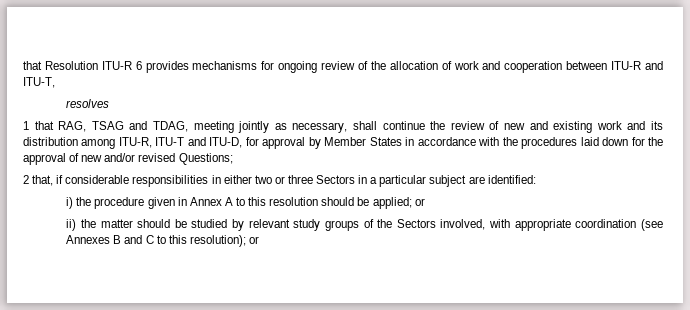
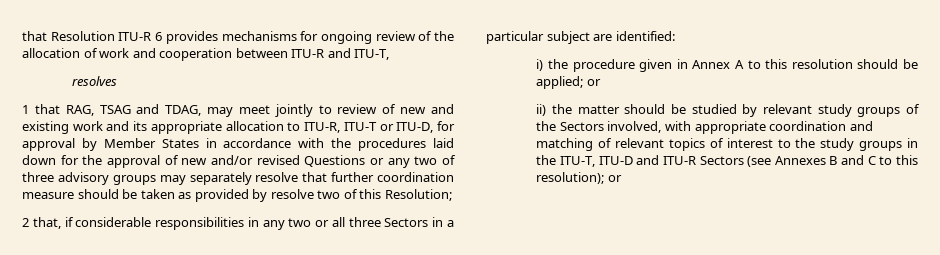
- 1 that RAG, TSAG and TDAG, meeting jointly as necessary, shall continue the review of new and existing work and its distribution among ITU-R, ITU-T and ITU-D, for approval by Member States in accordance with the procedures laid down for the approval of new and/or revised Questions;
+ 1 that RAG, TSAG and TDAG, may meet jointly to review of new and existing work and its appropriate allocation to ITU-R, ITU-T or ITU-D, for approval by Member States in accordance with the procedures laid down for the approval of new and/or revised Questions or any two of three advisory groups may separately resolve that further coordination measure should be taken as provided by resolve two of this Resolution;
- 2 that, if considerable responsibilities in either two or three Sectors in a particular subject are identified:
+ 2 that, if considerable responsibilities in any two or all three Sectors in a particular subject are identified:
- ii) the matter should be studied by relevant study groups of the Sectors involved, with appropriate coordination (see Annexes B and C to this resolution); or
+ ii) the matter should be studied by relevant study groups of the Sectors involved, with appropriate coordination and matching of relevant topics of interest to the study groups in the ITU-T, ITU-D and ITU-R Sectors (see Annexes B and C to this resolution); or

